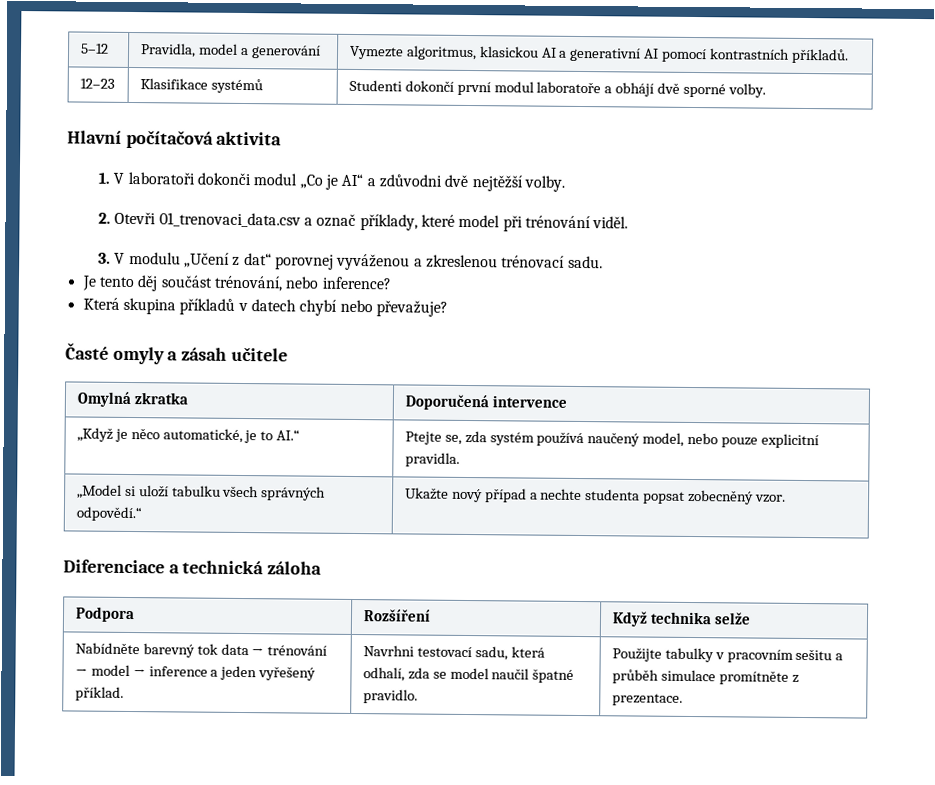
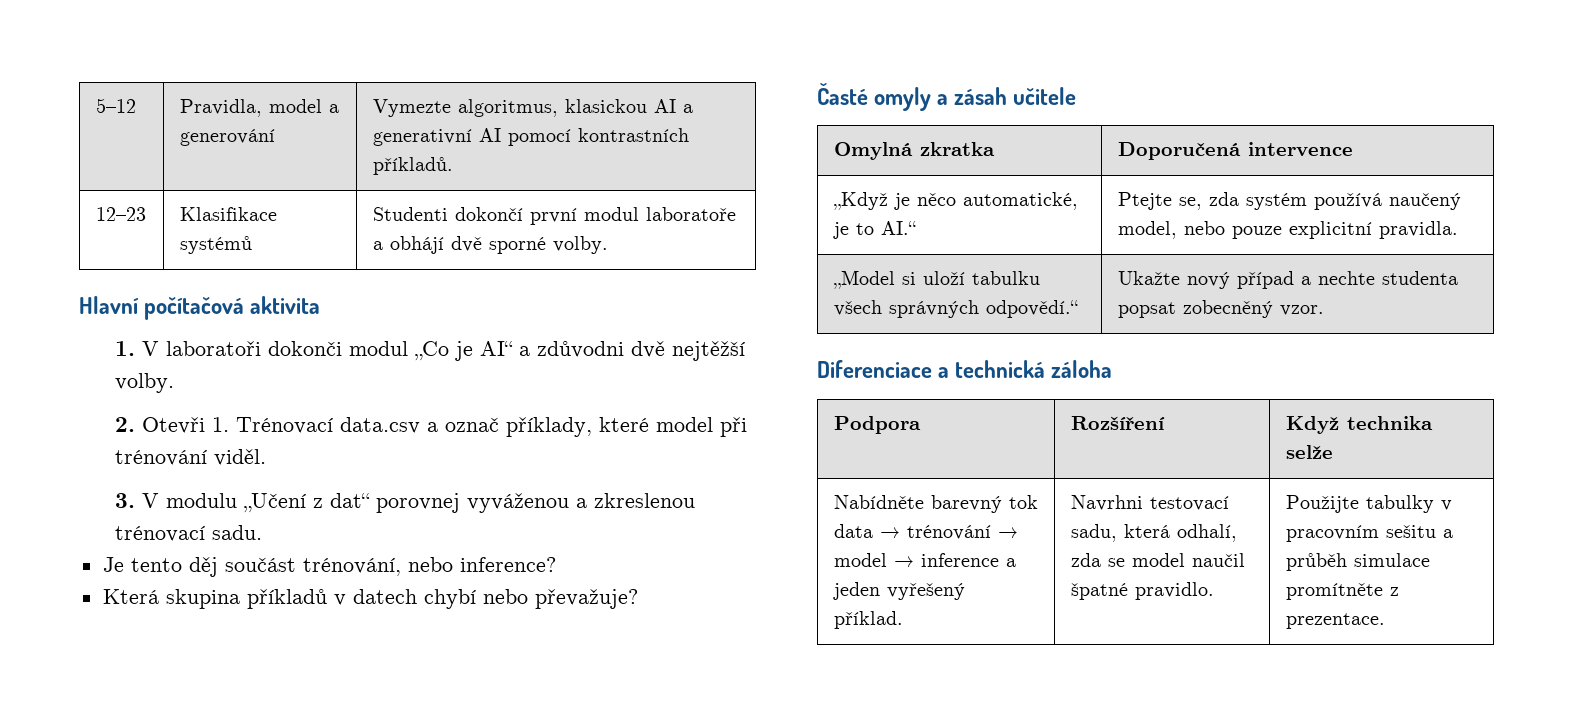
- 2. Otevři 01_trenovaci_data.csv a označ příklady, které model při trénování viděl.
+ 2. Otevři 1. Trénovací data.csv a označ příklady, které model při trénování viděl.

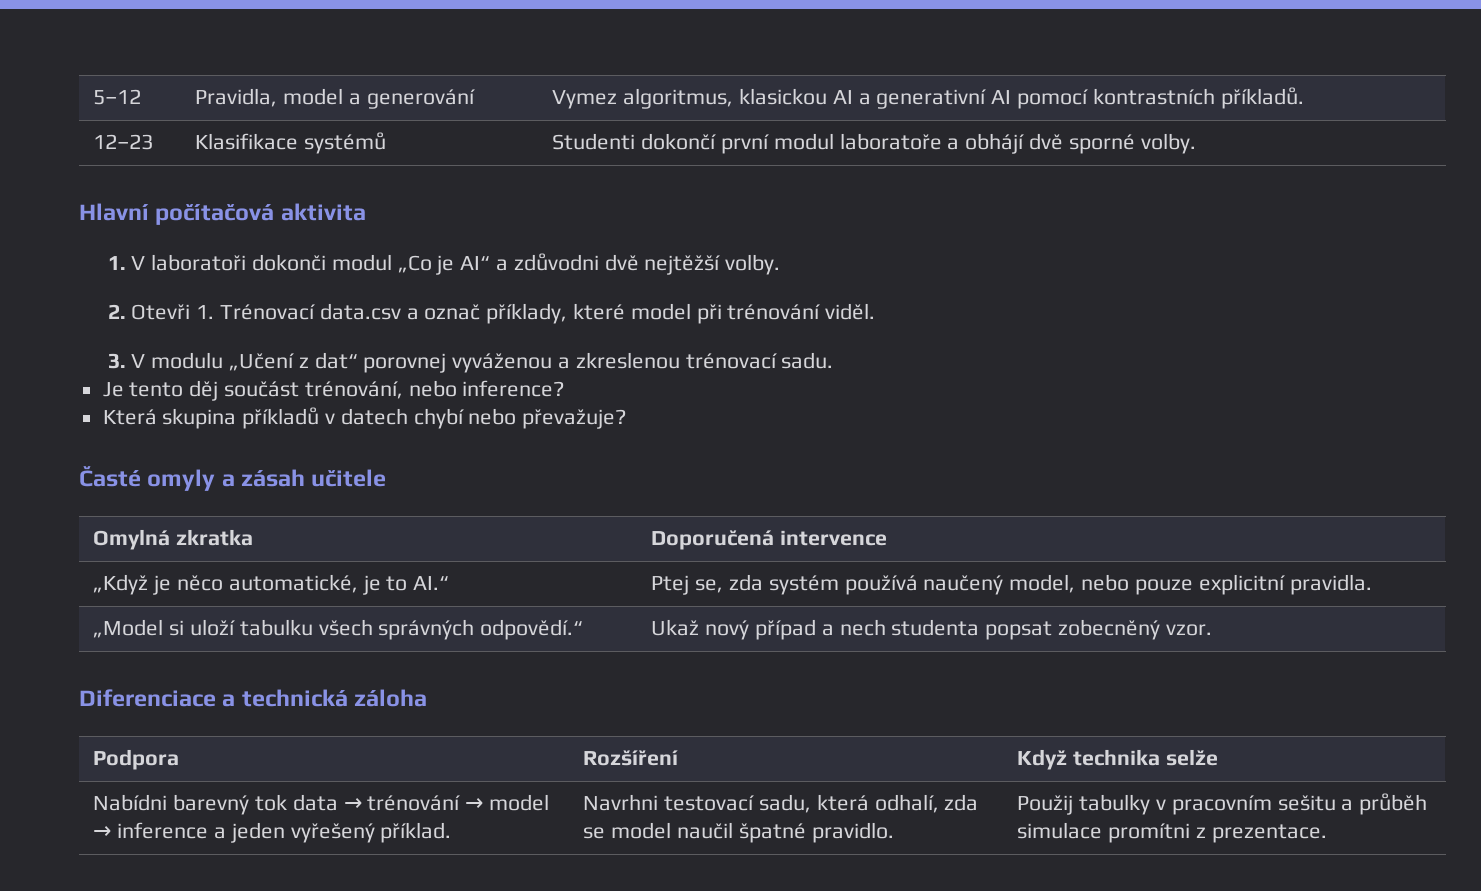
- 5–12 | Pravidla, model a generování | Vymezte algoritmus, klasickou AI a generativní AI pomocí kontrastních příkladů.
+ 5–12 | Pravidla, model a generování | Vymez algoritmus, klasickou AI a generativní AI pomocí kontrastních příkladů.
- „Když je něco automatické, je to AI.“ | Ptejte se, zda systém používá naučený model, nebo pouze explicitní pravidla.
+ „Když je něco automatické, je to AI.“ | Ptej se, zda systém používá naučený model, nebo pouze explicitní pravidla.
- „Model si uloží tabulku všech správných odpovědí.“ | Ukažte nový případ a nechte studenta popsat zobecněný vzor.
+ „Model si uloží tabulku všech správných odpovědí.“ | Ukaž nový případ a nech studenta popsat zobecněný vzor.
- Nabídněte barevný tok data → trénování → model → inference a jeden vyřešený příklad. | Navrhni testovací sadu, která odhalí, zda se model naučil špatné pravidlo. | Použijte tabulky v pracovním sešitu a průběh simulace promítněte z prezentace.
+ Nabídni barevný tok data → trénování → model → inference a jeden vyřešený příklad. | Navrhni testovací sadu, která odhalí, zda se model naučil špatné pravidlo. | Použij tabulky v pracovním sešitu a průběh simulace promítni z prezentace.

